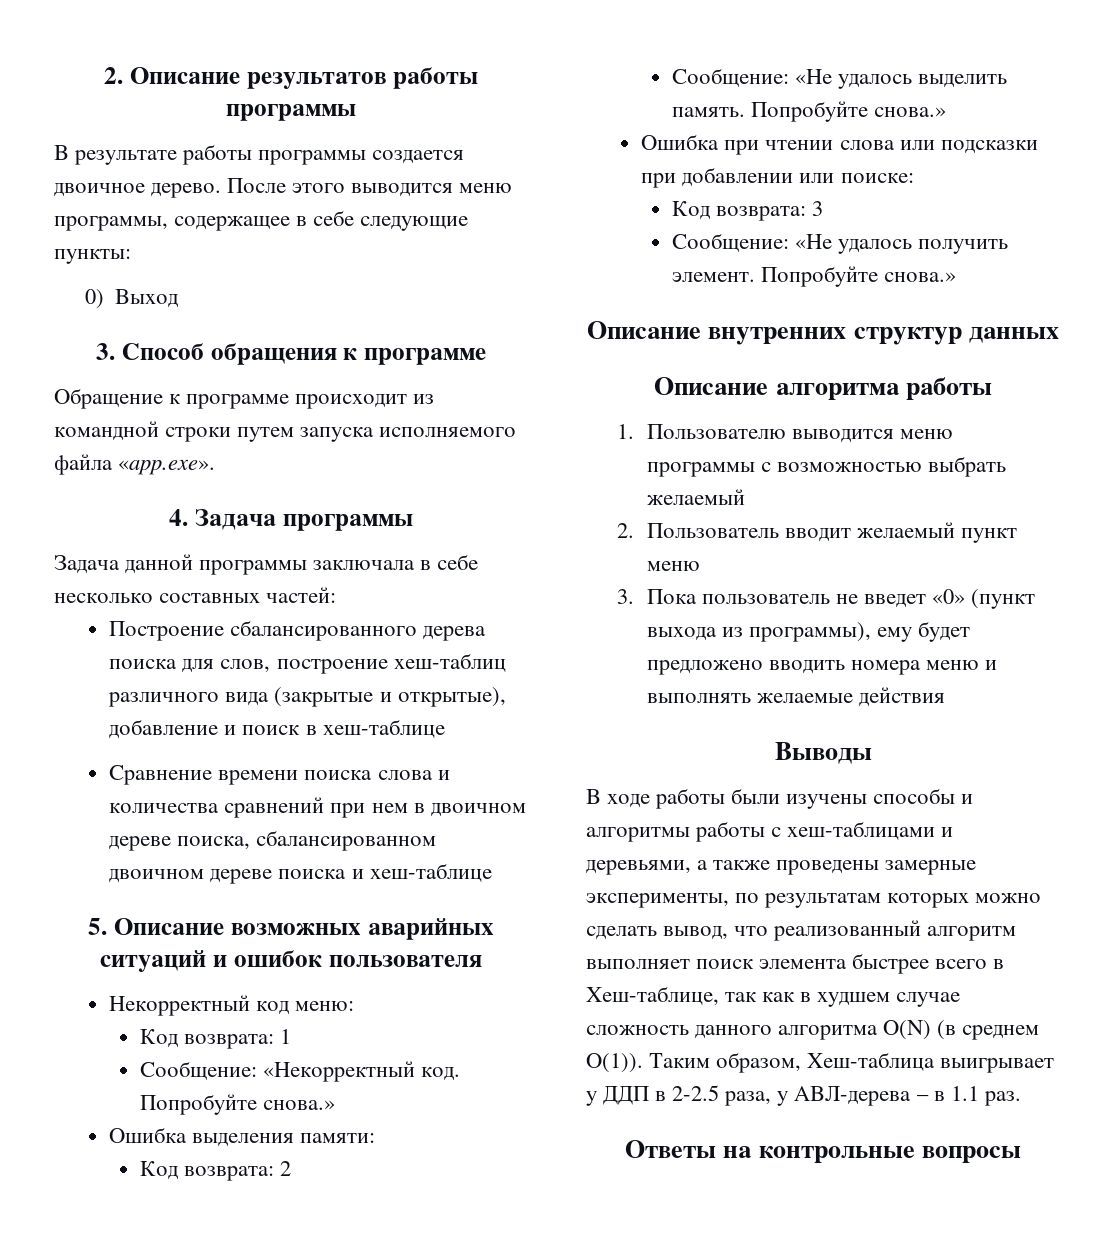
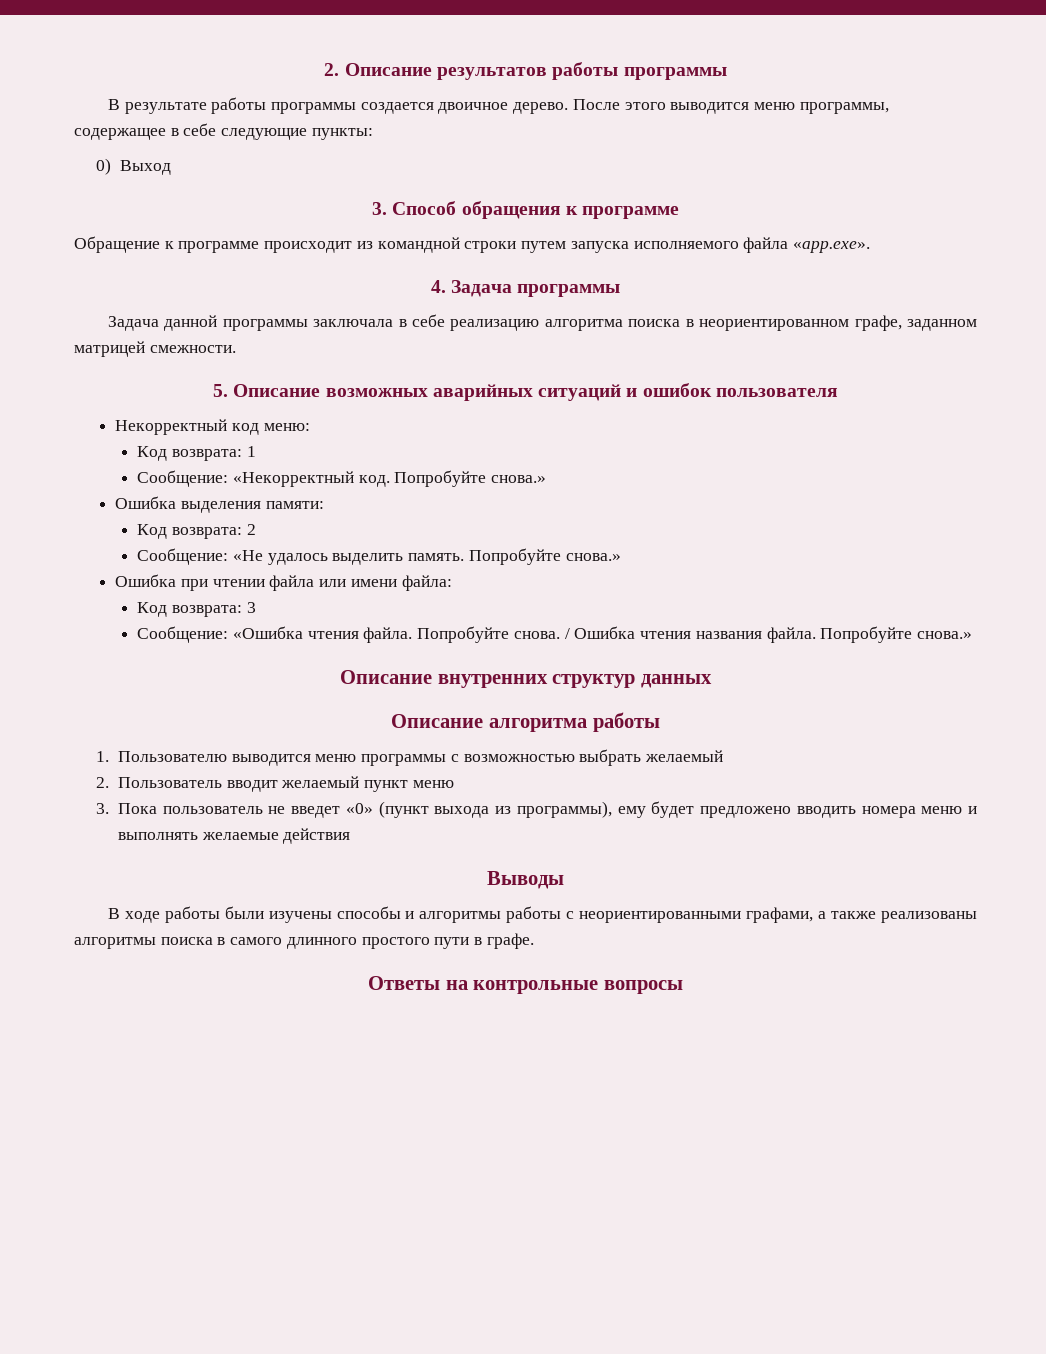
- Задача данной программы заключала в себе несколько составных частей:
- Построение сбалансированного дерева поиска для слов, построение хеш-таблиц различного вида (закрытые и открытые), добавление и поиск в хеш-таблице
- Сравнение времени поиска слова и количества сравнений при нем в двоичном дереве поиска, сбалансированном двоичном дереве поиска и хеш-таблице
+ Задача данной программы заключала в себе реализацию алгоритма поиска в неориентированном графе, заданном матрицей смежности.
- Ошибка при чтении слова или подсказки при добавлении или поиске:
+ Ошибка при чтении файла или имени файла:
  Код возврата: 3
- Сообщение: «Не удалось получить элемент.
+ Сообщение: «Ошибка чтения файла. Попробуйте снова. / Ошибка чтения названия файла.
- В ходе работы были изучены способы и алгоритмы работы с хеш-таблицами и деревьями, а также проведены замерные эксперименты, по результатам которых можно сделать вывод, что реализованный алгоритм выполняет поиск элемента быстрее всего в Хеш-таблице, так как в худшем случае сложность данного алгоритма O(N) (в среднем O(1)). Таким образом, Хеш-таблица выигрывает у ДДП в 2-2.5 раза, у АВЛ-дерева – в 1.1 раз.
+ В ходе работы были изучены способы и алгоритмы работы с неориентированными графами, а также реализованы алгоритмы поиска в самого длинного простого пути в графе.

